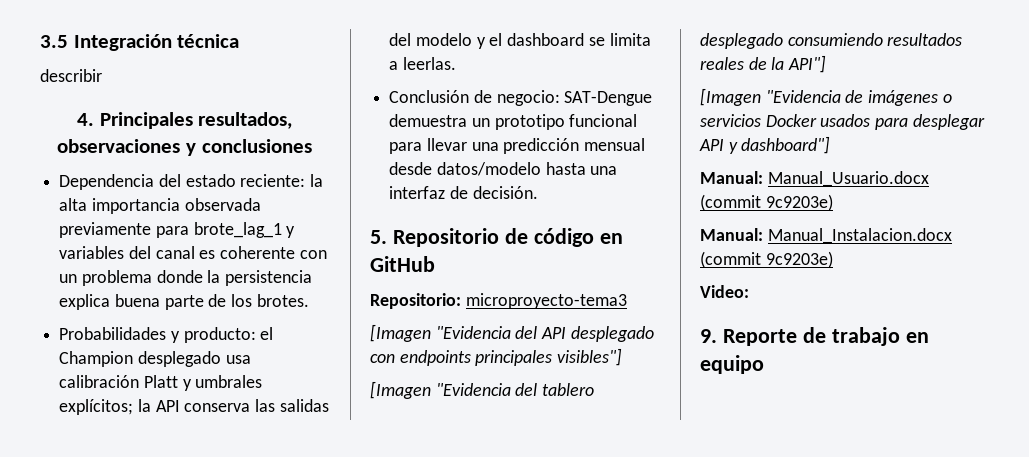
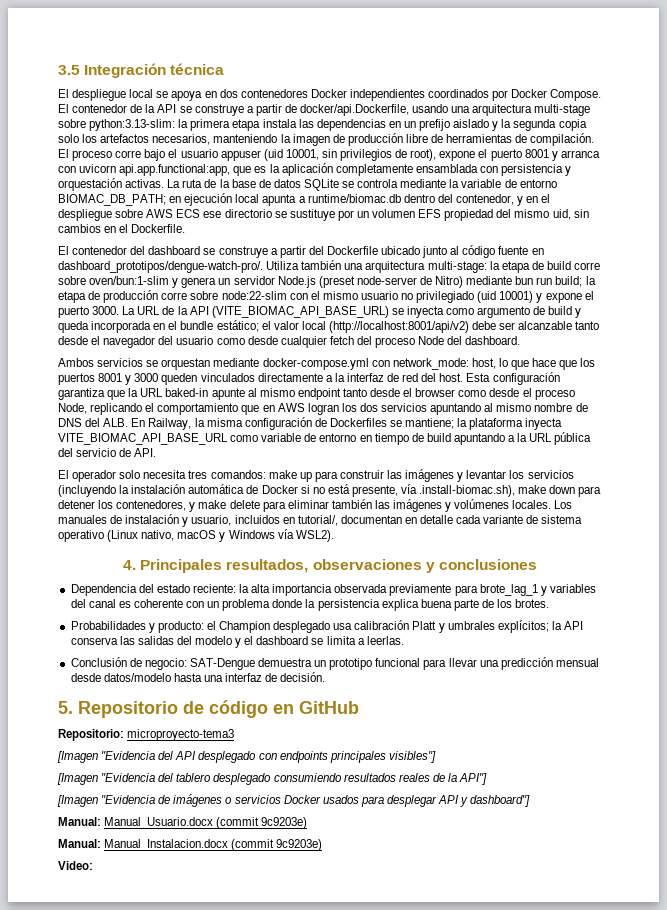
- describir
+ El despliegue local se apoya en dos contenedores Docker independientes coordinados por Docker Compose. El contenedor de la API se construye a partir de docker/api.Dockerfile, usando una arquitectura multi-stage sobre python:3.13-slim: la primera etapa instala las dependencias en un prefijo aislado y la segunda copia solo los artefactos necesarios, manteniendo la imagen de producción libre de herramientas de compilación. El proceso corre bajo el usuario appuser (uid 10001, sin privilegios de root), expone el puerto 8001 y arranca con uvicorn api.app.functional:app, que es la aplicación completamente ensamblada con persistencia y orquestación activas. La ruta de la base de datos SQLite se controla mediante la variable de entorno BIOMAC_DB_PATH; en ejecución local apunta a runtime/biomac.db dentro del contenedor, y en el despliegue sobre AWS ECS ese directorio se sustituye por un volumen EFS propiedad del mismo uid, sin cambios en el Dockerfile.
+ El contenedor del dashboard se construye a partir del Dockerfile ubicado junto al código fuente en dashboard_prototipos/dengue-watch-pro/. Utiliza también una arquitectura multi-stage: la etapa de build corre sobre oven/bun:1-slim y genera un servidor Node.js (preset node-server de Nitro) mediante bun run build; la etapa de producción corre sobre node:22-slim con el mismo usuario no privilegiado (uid 10001) y expone el puerto 3000. La URL de la API (VITE_BIOMAC_API_BASE_URL) se inyecta como argumento de build y queda incorporada en el bundle estático; el valor local (http://localhost:8001/api/v2) debe ser alcanzable tanto desde el navegador del usuario como desde cualquier fetch del proceso Node del dashboard.
+ Ambos servicios se orquestan mediante docker-compose.yml con network_mode: host, lo que hace que los puertos 8001 y 3000 queden vinculados directamente a la interfaz de red del host. Esta configuración garantiza que la URL baked-in apunte al mismo endpoint tanto desde el browser como desde el proceso Node, replicando el comportamiento que en AWS logran los dos servicios apuntando al mismo nombre de DNS del ALB. En Railway, la misma configuración de Dockerfiles se mantiene; la plataforma inyecta VITE_BIOMAC_API_BASE_URL como variable de entorno en tiempo de build apuntando a la URL pública del servicio de API.
+ El operador solo necesita tres comandos: make up para construir las imágenes y levantar los servicios (incluyendo la instalación automática de Docker si no está presente, vía .install-biomac.sh), make down para detener los contenedores, y make delete para eliminar también las imágenes y volúmenes locales. Los manuales de instalación y usuario, incluidos en tutorial/, documentan en detalle cada variante de sistema operativo (Linux nativo, macOS y Windows vía WSL2).
- 9. Reporte de trabajo en equipo

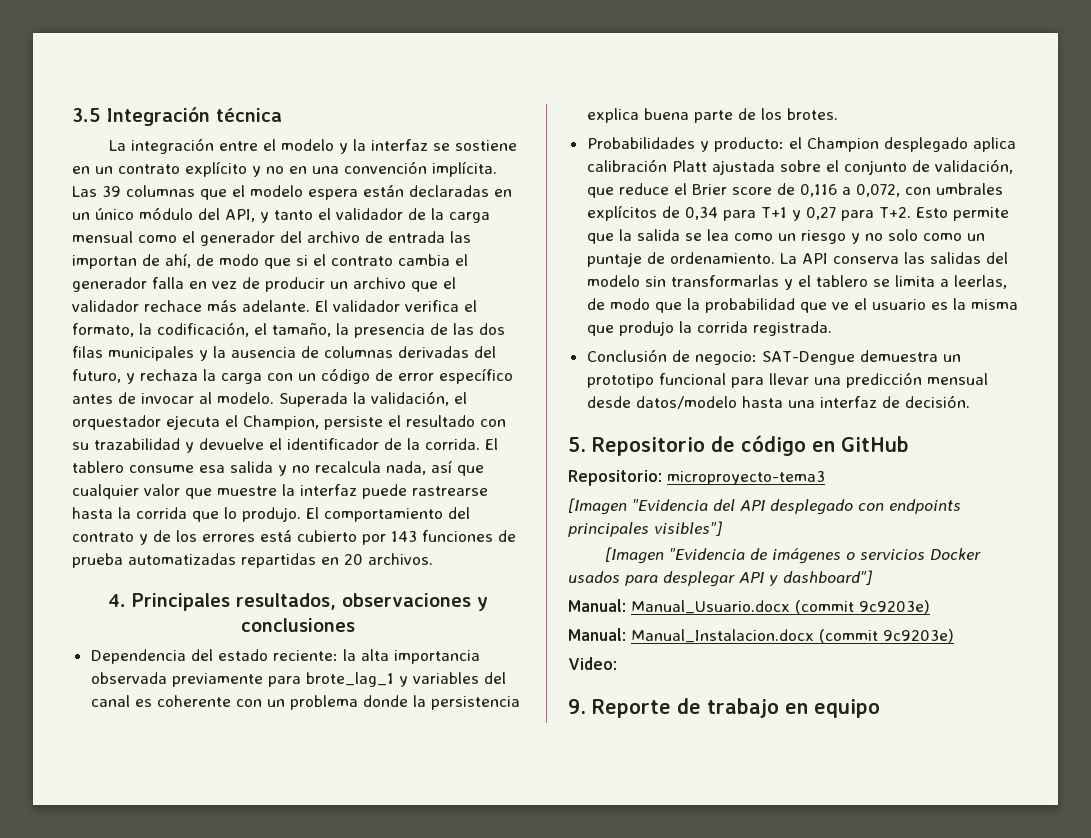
- El despliegue local se apoya en dos contenedores Docker independientes coordinados por Docker Compose. El contenedor de la API se construye a partir de docker/api.Dockerfile, usando una arquitectura multi-stage sobre python:3.13-slim: la primera etapa instala las dependencias en un prefijo aislado y la segunda copia solo los artefactos necesarios, manteniendo la imagen de producción libre de herramientas de compilación. El proceso corre bajo el usuario appuser (uid 10001, sin privilegios de root), expone el puerto 8001 y arranca con uvicorn api.app.functional:app, que es la aplicación completamente ensamblada con persistencia y orquestación activas. La ruta de la base de datos SQLite se controla mediante la variable de entorno BIOMAC_DB_PATH; en ejecución local apunta a runtime/biomac.db dentro del contenedor, y en el despliegue sobre AWS ECS ese directorio se sustituye por un volumen EFS propiedad del mismo uid, sin cambios en el Dockerfile.
- El contenedor del dashboard se construye a partir del Dockerfile ubicado junto al código fuente en dashboard_prototipos/dengue-watch-pro/. Utiliza también una arquitectura multi-stage: la etapa de build corre sobre oven/bun:1-slim y genera un servidor Node.js (preset node-server de Nitro) mediante bun run build; la etapa de producción corre sobre node:22-slim con el mismo usuario no privilegiado (uid 10001) y expone el puerto 3000. La URL de la API (VITE_BIOMAC_API_BASE_URL) se inyecta como argumento de build y queda incorporada en el bundle estático; el valor local (http://localhost:8001/api/v2) debe ser alcanzable tanto desde el navegador del usuario como desde cualquier fetch del proceso Node del dashboard.
- Ambos servicios se orquestan mediante docker-compose.yml con network_mode: host, lo que hace que los puertos 8001 y 3000 queden vinculados directamente a la interfaz de red del host. Esta configuración garantiza que la URL baked-in apunte al mismo endpoint tanto desde el browser como desde el proceso Node, replicando el comportamiento que en AWS logran los dos servicios apuntando al mismo nombre de DNS del ALB. En Railway, la misma configuración de Dockerfiles se mantiene; la plataforma inyecta VITE_BIOMAC_API_BASE_URL como variable de entorno en tiempo de build apuntando a la URL pública del servicio de API.
- El operador solo necesita tres comandos: make up para construir las imágenes y levantar los servicios (incluyendo la instalación automática de Docker si no está presente, vía .install-biomac.sh), make down para detener los contenedores, y make delete para eliminar también las imágenes y volúmenes locales. Los manuales de instalación y usuario, incluidos en tutorial/, documentan en detalle cada variante de sistema operativo (Linux nativo, macOS y Windows vía WSL2).
+ La integración entre el modelo y la interfaz se sostiene en un contrato explícito y no en una convención implícita. Las 39 columnas que el modelo espera están declaradas en un único módulo del API, y tanto el validador de la carga mensual como el generador del archivo de entrada las importan de ahí, de modo que si el contrato cambia el generador falla en vez de producir un archivo que el validador rechace más adelante. El validador verifica el formato, la codificación, el tamaño, la presencia de las dos filas municipales y la ausencia de columnas derivadas del futuro, y rechaza la carga con un código de error específico antes de invocar al modelo. Superada la validación, el orquestador ejecuta el Champion, persiste el resultado con su trazabilidad y devuelve el identificador de la corrida. El tablero consume esa salida y no recalcula nada, así que cualquier valor que muestre la interfaz puede rastrearse hasta la corrida que lo produjo. El comportamiento del contrato y de los errores está cubierto por 143 funciones de prueba automatizadas repartidas en 20 archivos.
- Probabilidades y producto: el Champion desplegado usa calibración Platt y umbrales explícitos; la API conserva las salidas del modelo y el dashboard se limita a leerlas.
+ Probabilidades y producto: el Champion desplegado aplica calibración Platt ajustada sobre el conjunto de validación, que reduce el Brier score de 0,116 a 0,072, con umbrales explícitos de 0,34 para T+1 y 0,27 para T+2. Esto permite que la salida se lea como un riesgo y no solo como un puntaje de ordenamiento. La API conserva las salidas del modelo sin transformarlas y el tablero se limita a leerlas, de modo que la probabilidad que ve el usuario es la misma que produjo la corrida registrada.
- [Imagen "Evidencia del tablero desplegado consumiendo resultados reales de la API"]
+ 9. Reporte de trabajo en equipo

